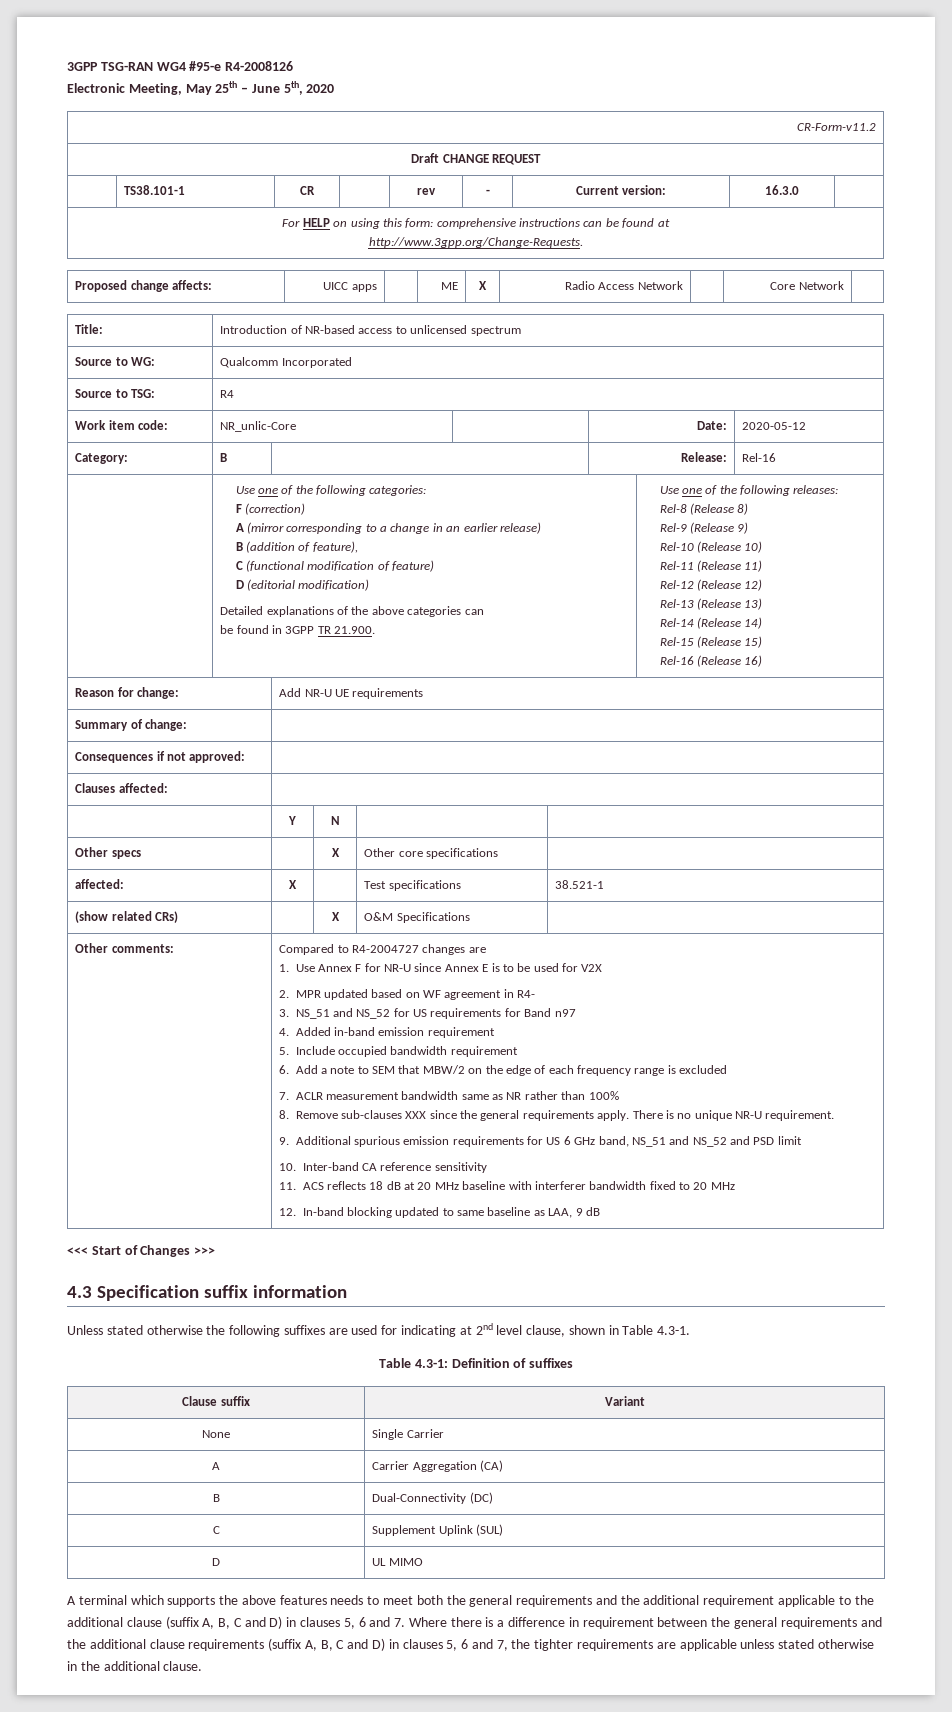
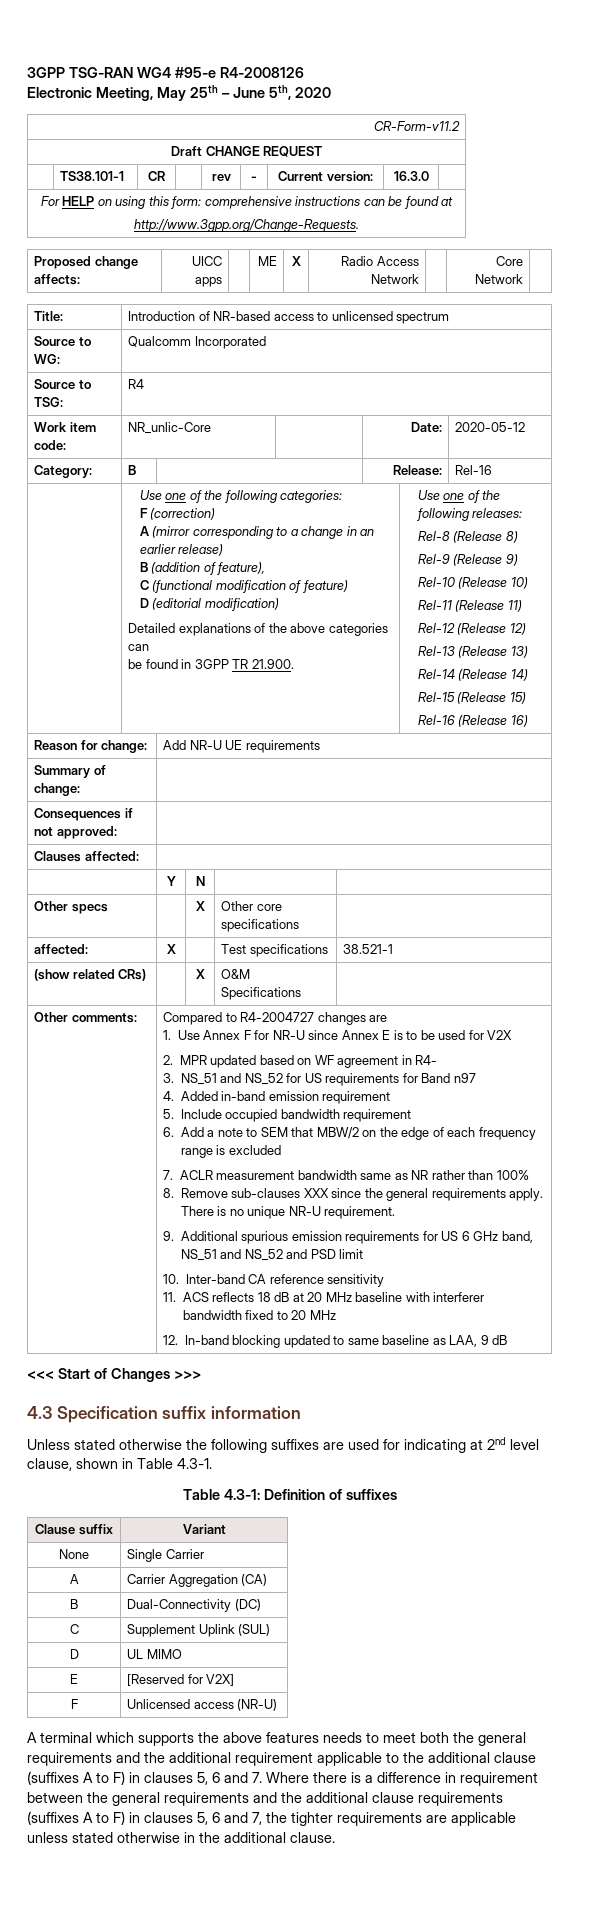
+ E | [Reserved for V2X]
+ F | Unlicensed access (NR-U)
- A terminal which supports the above features needs to meet both the general requirements and the additional requirement applicable to the additional clause (suffix A, B, C and D) in clauses 5, 6 and 7. Where there is a difference in requirement between the general requirements and the additional clause requirements (suffix A, B, C and D) in clauses 5, 6 and 7, the tighter requirements are applicable unless stated otherwise in the additional clause.
+ A terminal which supports the above features needs to meet both the general requirements and the additional requirement applicable to the additional clause (suffixes A to F) in clauses 5, 6 and 7. Where there is a difference in requirement between the general requirements and the additional clause requirements (suffixes A to F) in clauses 5, 6 and 7, the tighter requirements are applicable unless stated otherwise in the additional clause.

